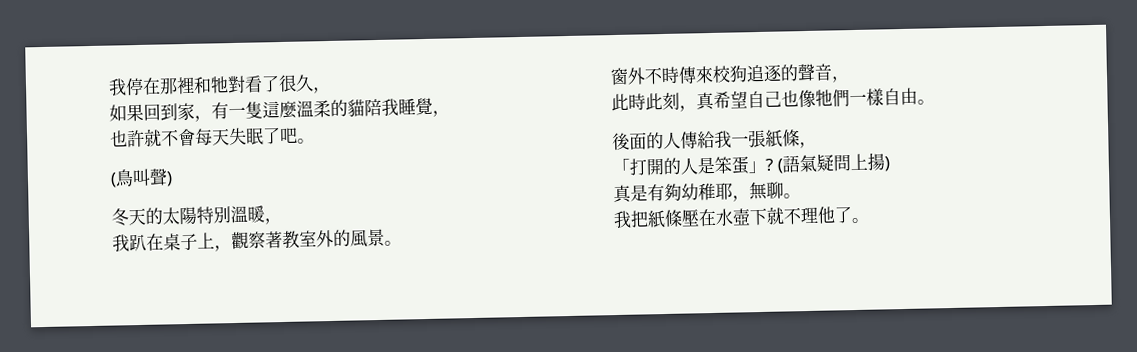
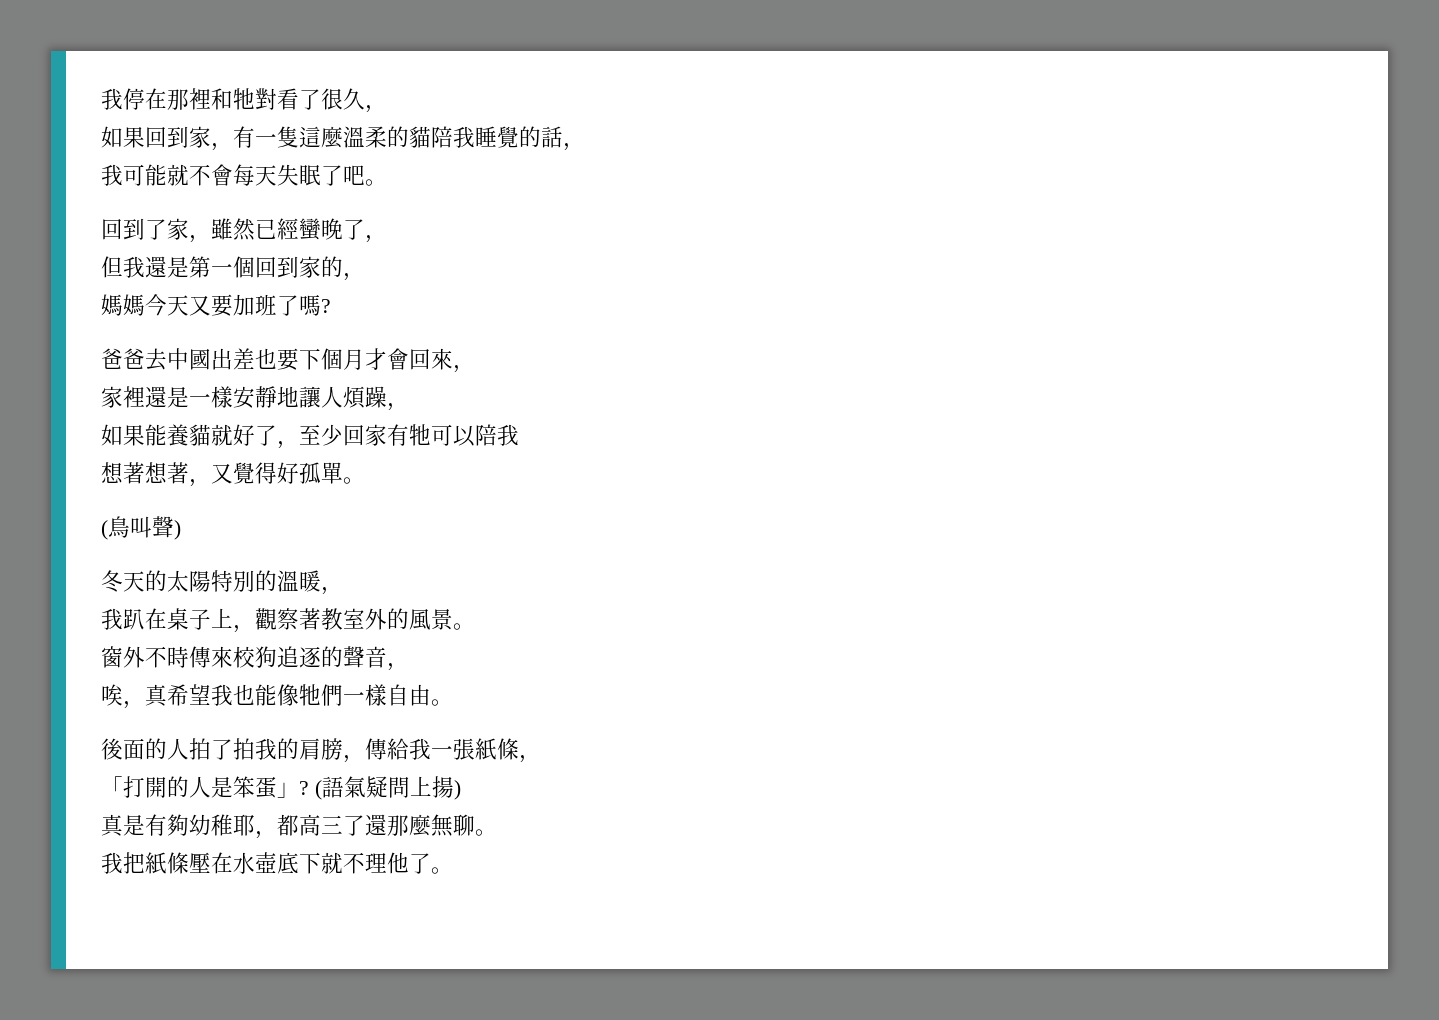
- 如果回到家，有一隻這麼溫柔的貓陪我睡覺，
- 也許就不會每天失眠了吧。
+ 如果回到家，有一隻這麼溫柔的貓陪我睡覺的話，
+ 我可能就不會每天失眠了吧。
+ 回到了家，雖然已經蠻晚了，
+ 但我還是第一個回到家的，
+ 媽媽今天又要加班了嗎?
+ 爸爸去中國出差也要下個月才會回來，
+ 家裡還是一樣安靜地讓人煩躁，
+ 如果能養貓就好了，至少回家有牠可以陪我
+ 想著想著，又覺得好孤單。
- 冬天的太陽特別溫暖，
+ 冬天的太陽特別的溫暖，
- 此時此刻，真希望自己也像牠們一樣自由。
+ 唉，真希望我也能像牠們一樣自由。
- 後面的人傳給我一張紙條，
+ 後面的人拍了拍我的肩膀，傳給我一張紙條，
- 真是有夠幼稚耶，無聊。
+ 真是有夠幼稚耶，都高三了還那麼無聊。
- 我把紙條壓在水壺下就不理他了。
+ 我把紙條壓在水壺底下就不理他了。

